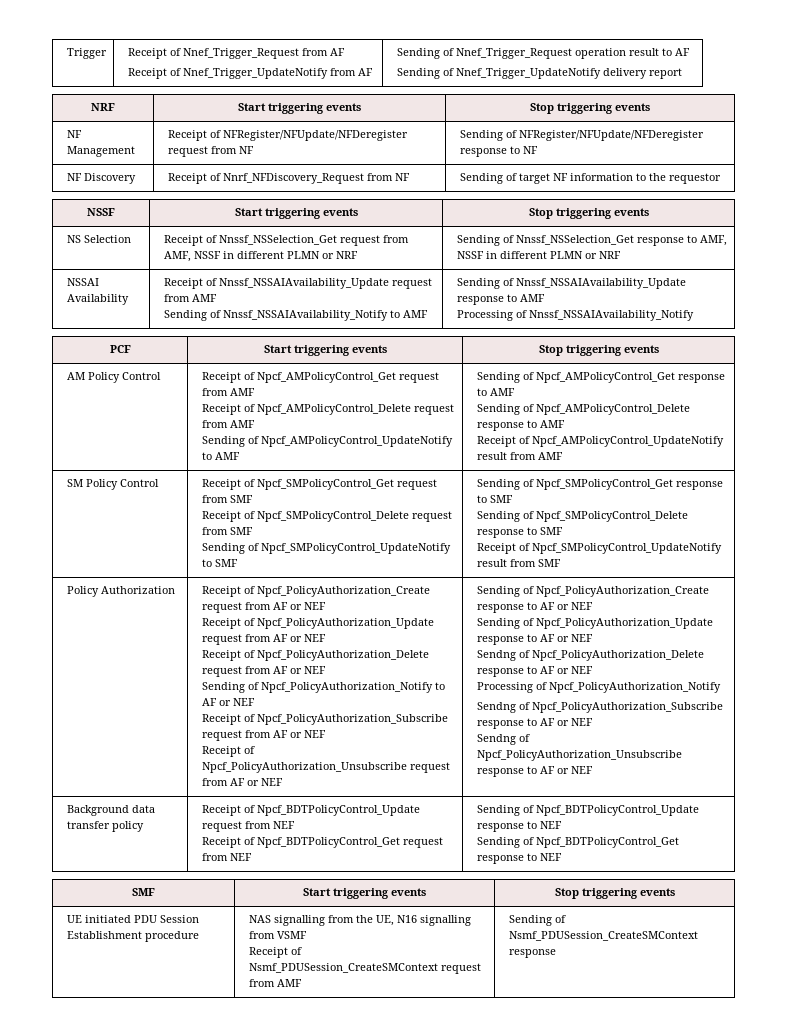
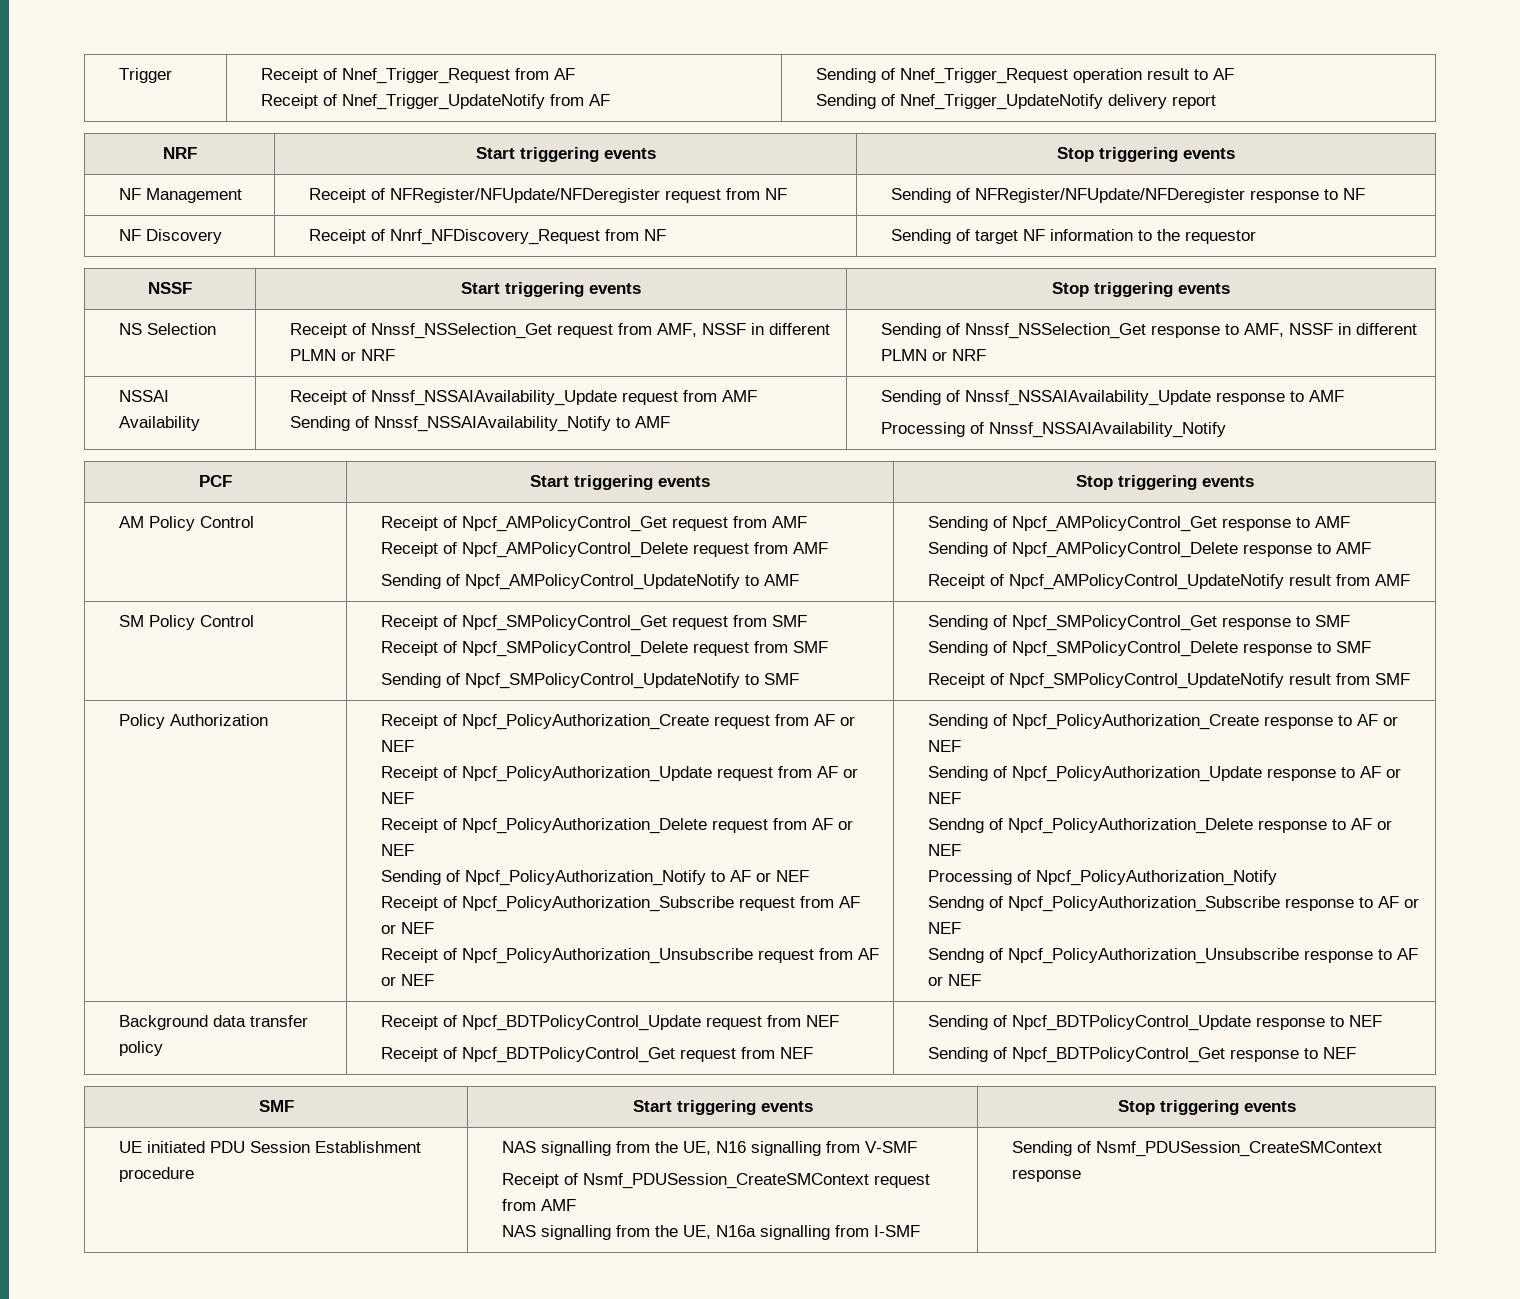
- UE initiated PDU Session Establishment procedure | NAS signalling from the UE, N16 signalling from VSMF
- Receipt of Nsmf_PDUSession_CreateSMContext request from AMF | Sending of Nsmf_PDUSession_CreateSMContext response
+ UE initiated PDU Session Establishment procedure | NAS signalling from the UE, N16 signalling from V-SMF
+ Receipt of Nsmf_PDUSession_CreateSMContext request from AMF
+ NAS signalling from the UE, N16a signalling from I-SMF | Sending of Nsmf_PDUSession_CreateSMContext response

